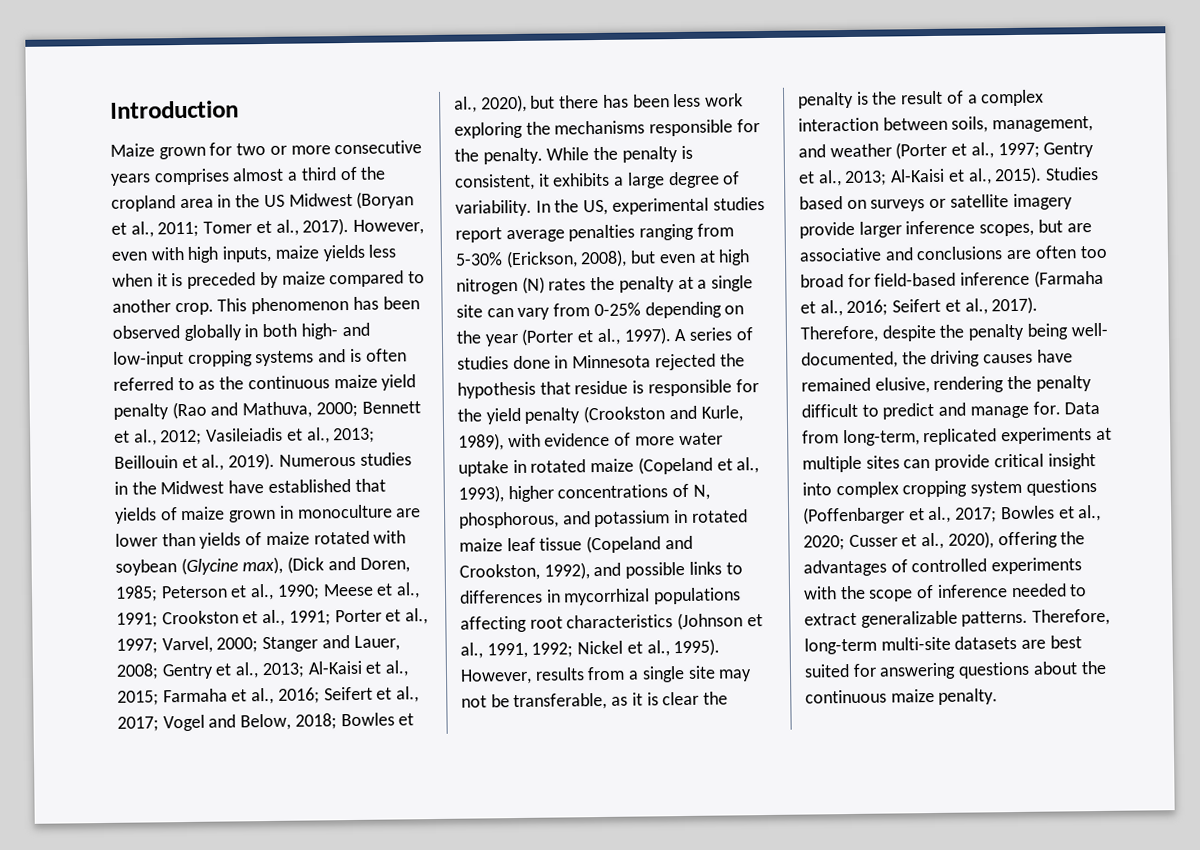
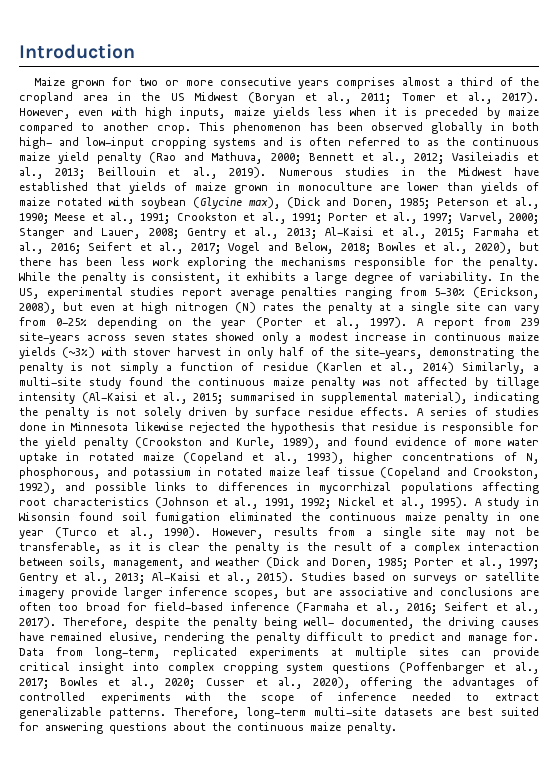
- A series of studies done in Minnesota rejected the hypothesis that residue is responsible for the yield penalty (Crookston and Kurle, 1989), with evidence of more water uptake in rotated maize (Copeland et al., 1993), higher concentrations of N, phosphorous, and potassium in rotated maize leaf tissue (Copeland and Crookston, 1992), and possible links to differences in mycorrhizal populations affecting root characteristics (Johnson et al., 1991, 1992;
+ A report from 239 site-years across seven states showed only a modest increase in continuous maize yields (~3%) with stover harvest in only half of the site-years, demonstrating the penalty is not simply a function of residue (Karlen et al., 2014) Similarly, a multi-site study found the continuous maize penalty was not affected by tillage intensity (Al-Kaisi et al., 2015; summarised in supplemental material), indicating the penalty is not solely driven by surface residue effects. A series of studies done in Minnesota likewise rejected the hypothesis that residue is responsible for the yield penalty (Crookston and Kurle, 1989), and found evidence of more water uptake in rotated maize (Copeland et al., 1993), higher concentrations of N, phosphorous, and potassium in rotated maize leaf tissue (Copeland and Crookston, 1992), and possible links to differences in mycorrhizal populations affecting root characteristics (Johnson et al., 1991, 1992;
+ A study in Wisonsin found soil fumigation eliminated the continuous maize penalty in one year (Turco et al., 1990).
- However, results from a single site may not be transferable, as it is clear the penalty is the result of a complex interaction between soils, management, and weather (Porter et al., 1997; Gentry et al., 2013; Al-Kaisi et al., 2015).
+ However, results from a single site may not be transferable, as it is clear the penalty is the result of a complex interaction between soils, management, and weather (Dick and Doren, 1985; Porter et al., 1997; Gentry et al., 2013; Al-Kaisi et al., 2015).

